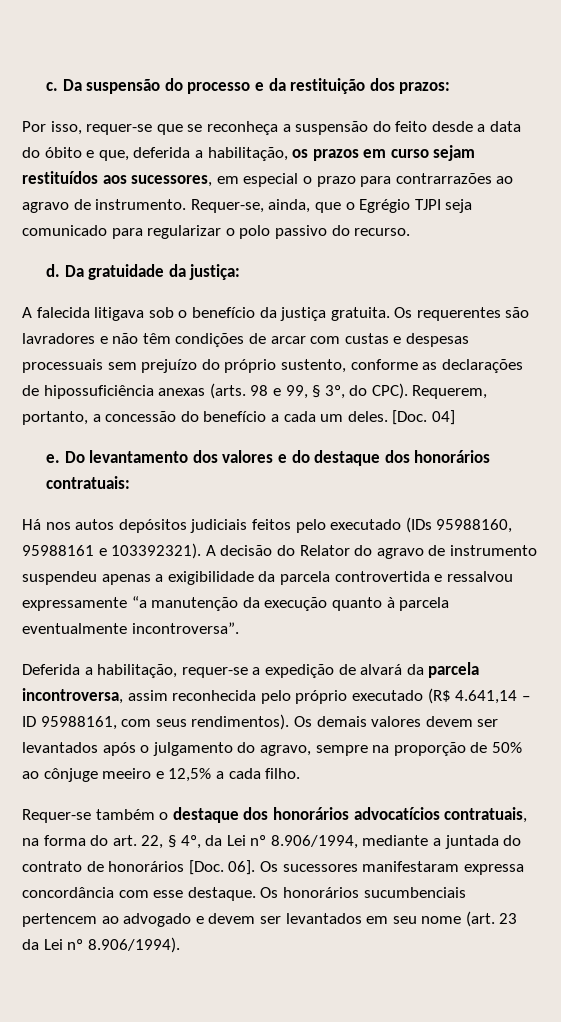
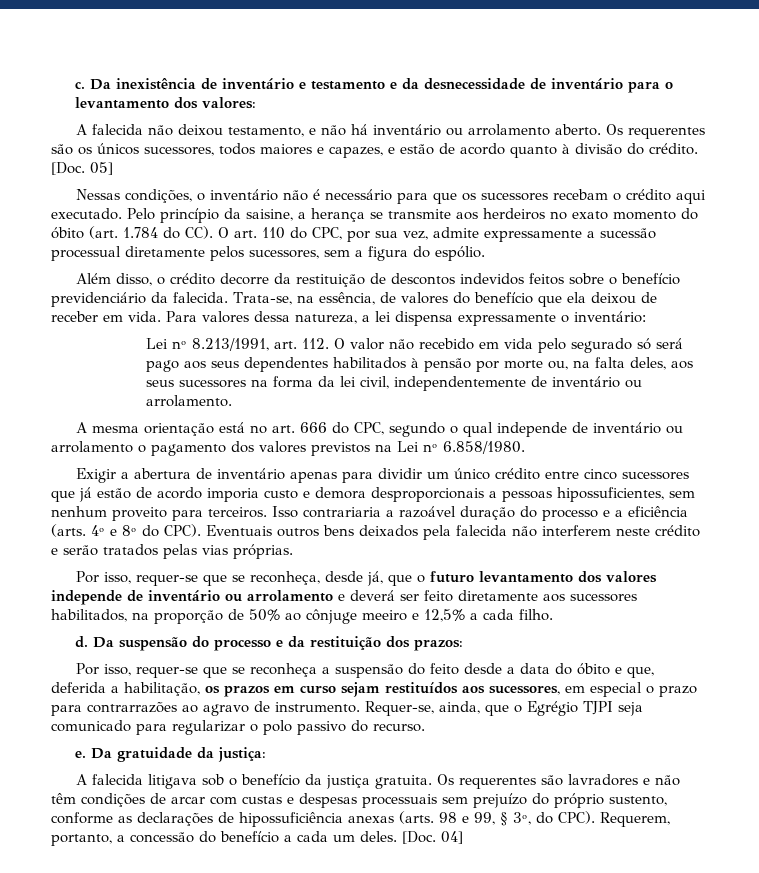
- Da suspensão do processo e da restituição dos prazos:
+ Da inexistência de inventário e testamento e da desnecessidade de inventário para o levantamento dos valores:
+ A falecida não deixou testamento, e não há inventário ou arrolamento aberto. Os requerentes são os únicos sucessores, todos maiores e capazes, e estão de acordo quanto à divisão do crédito. [Doc. 05]
+ Nessas condições, o inventário não é necessário para que os sucessores recebam o crédito aqui executado. Pelo princípio da saisine, a herança se transmite aos herdeiros no exato momento do óbito (art. 1.784 do CC). O art. 110 do CPC, por sua vez, admite expressamente a sucessão processual diretamente pelos sucessores, sem a figura do espólio.
+ Além disso, o crédito decorre da restituição de descontos indevidos feitos sobre o benefício previdenciário da falecida. Trata-se, na essência, de valores do benefício que ela deixou de receber em vida. Para valores dessa natureza, a lei dispensa expressamente o inventário:
+ Lei nº 8.213/1991, art. 112. O valor não recebido em vida pelo segurado só será pago aos seus dependentes habilitados à pensão por morte ou, na falta deles, aos seus sucessores na forma da lei civil, independentemente de inventário ou arrolamento.
+ A mesma orientação está no art. 666 do CPC, segundo o qual independe de inventário ou arrolamento o pagamento dos valores previstos na Lei nº 6.858/1980.
+ Exigir a abertura de inventário apenas para dividir um único crédito entre cinco sucessores que já estão de acordo imporia custo e demora desproporcionais a pessoas hipossuficientes, sem nenhum proveito para terceiros. Isso contrariaria a razoável duração do processo e a eficiência (arts. 4º e 8º do CPC). Eventuais outros bens deixados pela falecida não interferem neste crédito e serão tratados pelas vias próprias.
+ Por isso, requer-se que se reconheça, desde já, que o futuro levantamento dos valores independe de inventário ou arrolamento e deverá ser feito diretamente aos sucessores habilitados, na proporção de 50% ao cônjuge meeiro e 12,5% a cada filho.
+ d. Da suspensão do processo e da restituição dos prazos:
- d.
+ e.
- e. Do levantamento dos valores e do destaque dos honorários contratuais:
- Há nos autos depósitos judiciais feitos pelo executado (IDs 95988160, 95988161 e 103392321). A decisão do Relator do agravo de instrumento suspendeu apenas a exigibilidade da parcela controvertida e ressalvou expressamente “a manutenção da execução quanto à parcela eventualmente incontroversa”.
- Deferida a habilitação, requer-se a expedição de alvará da parcela incontroversa, assim reconhecida pelo próprio executado (R$ 4.641,14 – ID 95988161, com seus rendimentos). Os demais valores devem ser levantados após o julgamento do agravo, sempre na proporção de 50% ao cônjuge meeiro e 12,5% a cada filho.
- Requer-se também o destaque dos honorários advocatícios contratuais, na forma do art. 22, § 4º, da Lei nº 8.906/1994, mediante a juntada do contrato de honorários [Doc. 06]. Os sucessores manifestaram expressa concordância com esse destaque. Os honorários sucumbenciais pertencem ao advogado e devem ser levantados em seu nome (art. 23 da Lei nº 8.906/1994).

